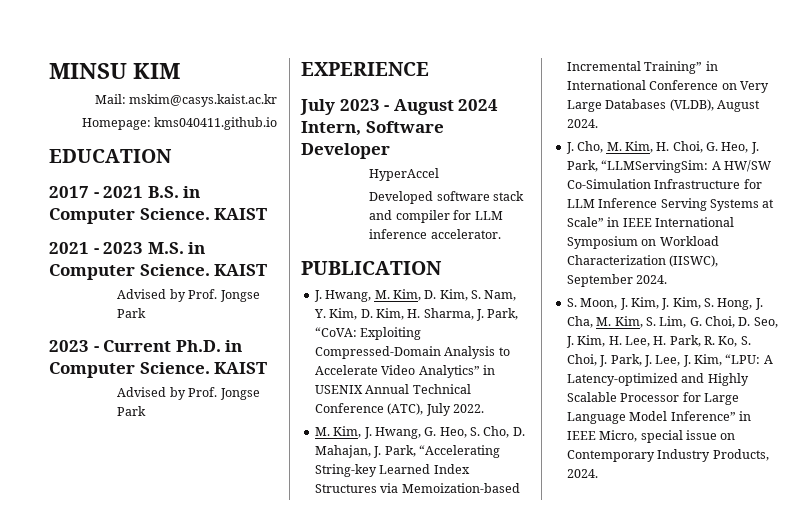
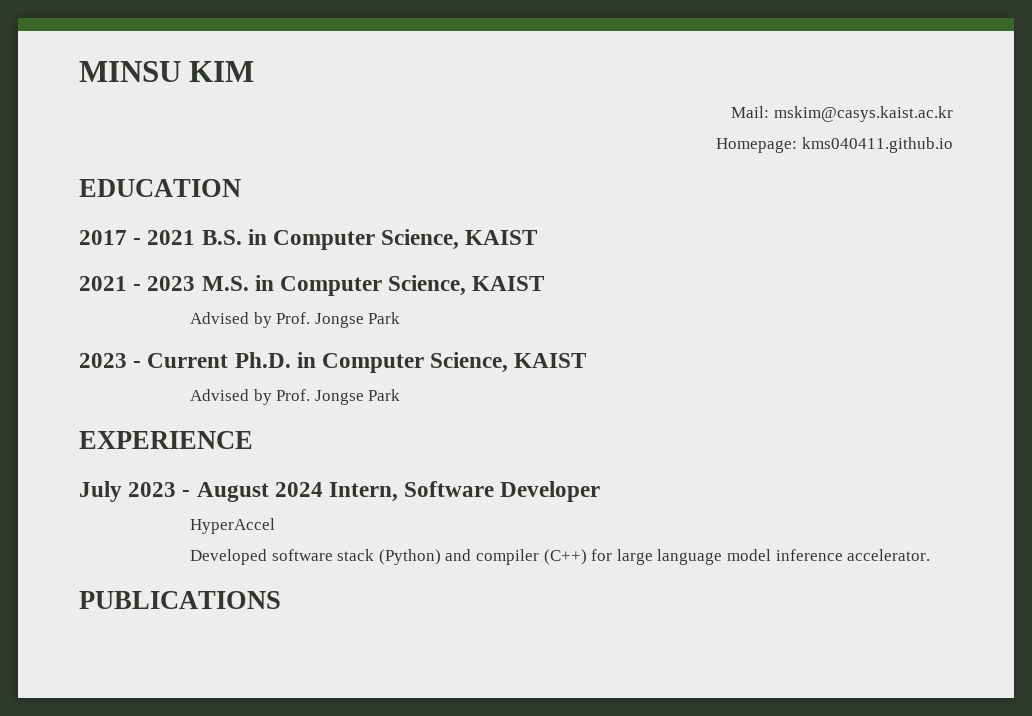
- 2017 - 2021 B.S. in Computer Science. KAIST
+ 2017 - 2021 B.S. in Computer Science, KAIST
- 2021 - 2023 M.S. in Computer Science. KAIST
+ 2021 - 2023 M.S. in Computer Science, KAIST
- 2023 - Current Ph.D. in Computer Science. KAIST
+ 2023 - Current Ph.D. in Computer Science, KAIST
- Developed software stack and compiler for LLM inference accelerator.
- PUBLICATION
- J. Hwang, M. Kim, D. Kim, S. Nam, Y. Kim, D. Kim, H. Sharma, J. Park, “CoVA: Exploiting Compressed-Domain Analysis to Accelerate Video Analytics” in USENIX Annual Technical Conference (ATC), July 2022.
- M. Kim, J. Hwang, G. Heo, S. Cho, D. Mahajan, J. Park, “Accelerating String-key Learned Index Structures via Memoization-based Incremental Training” in International Conference on Very Large Databases (VLDB), August 2024.
- J. Cho, M. Kim, H. Choi, G. Heo, J. Park, “LLMServingSim: A HW/SW Co-Simulation Infrastructure for LLM Inference Serving Systems at Scale” in IEEE International Symposium on Workload Characterization (IISWC), September 2024.
- S. Moon, J. Kim, J. Kim, S. Hong, J. Cha, M. Kim, S. Lim, G. Choi, D. Seo, J. Kim, H. Lee, H. Park, R. Ko, S. Choi, J. Park, J. Lee, J. Kim, “LPU: A Latency-optimized and Highly Scalable Processor for Large Language Model Inference” in IEEE Micro, special issue on Contemporary Industry Products, 2024.
+ Developed software stack (Python) and compiler (C++) for large language model inference accelerator.
+ PUBLICATIONS

